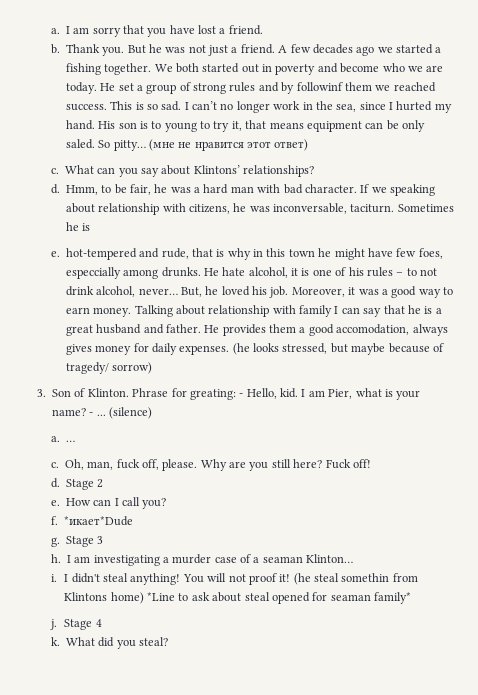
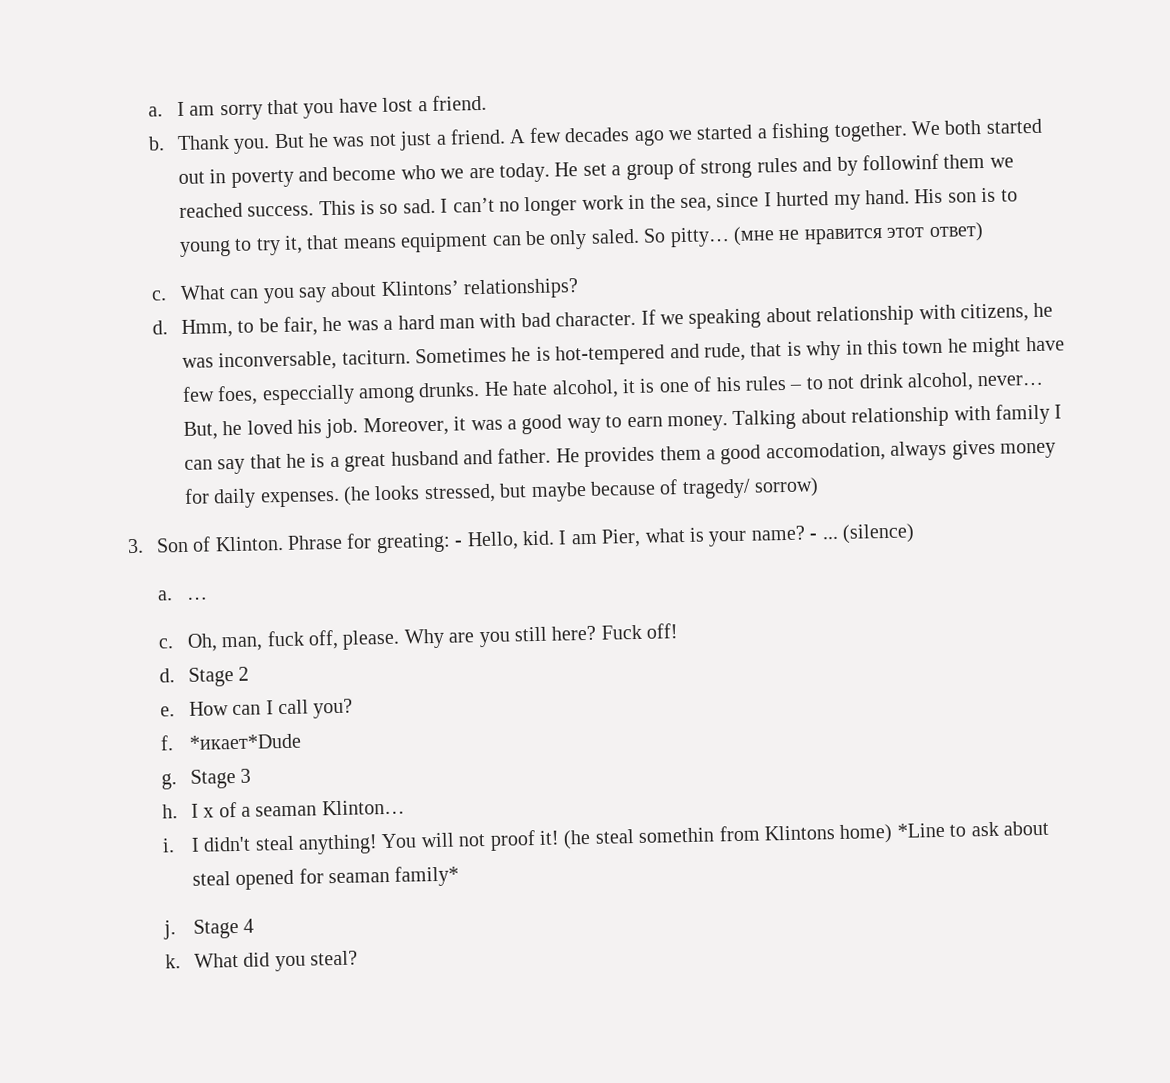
- Sometimes he is
- e. hot-tempered and rude, that is why in this town he might have few foes, especcially among drunks.
+ Sometimes he is hot-tempered and rude, that is why in this town he might have few foes, especcially among drunks.
- I am investigating a murder case of a seaman Klinton…
+ I x of a seaman Klinton…

